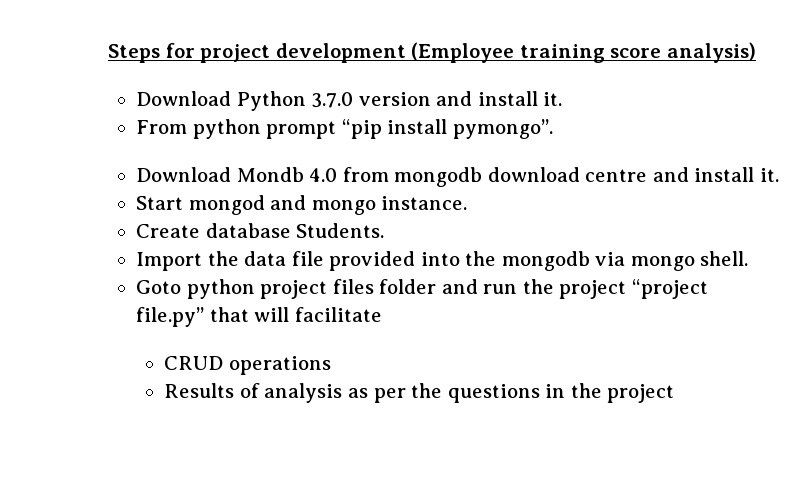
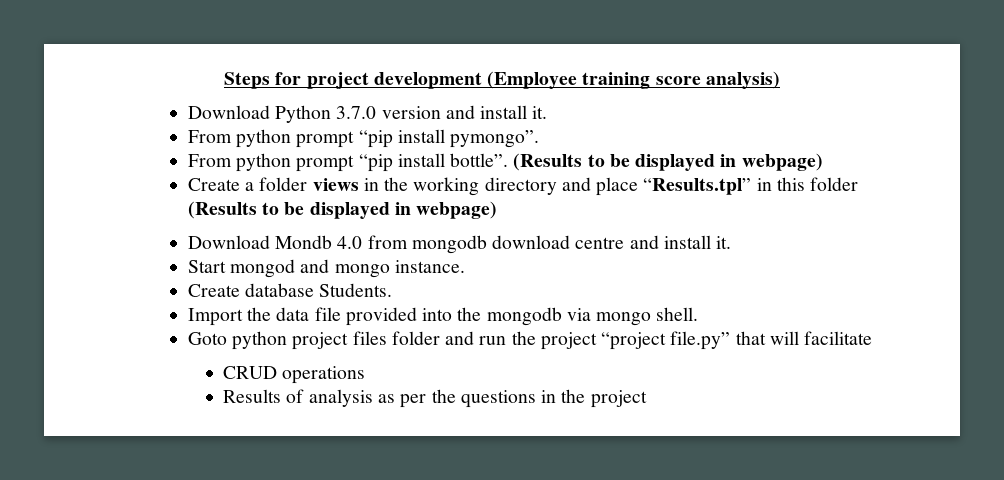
+ From python prompt “pip install bottle”. (Results to be displayed in webpage)
+ Create a folder views in the working directory and place “Results.tpl” in this folder (Results to be displayed in webpage)

